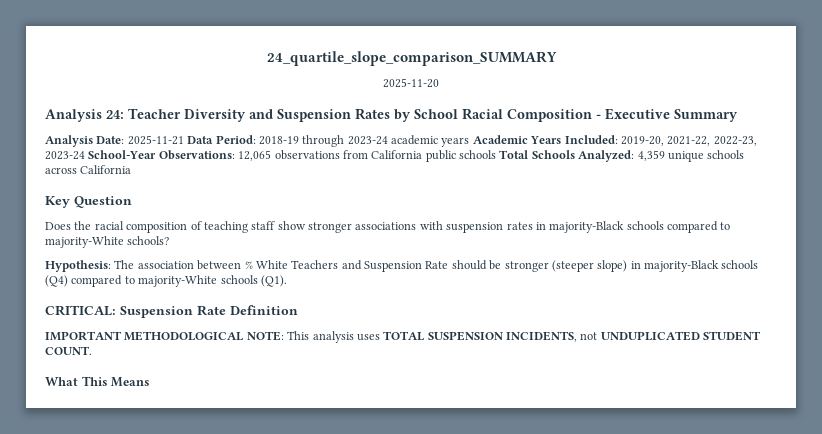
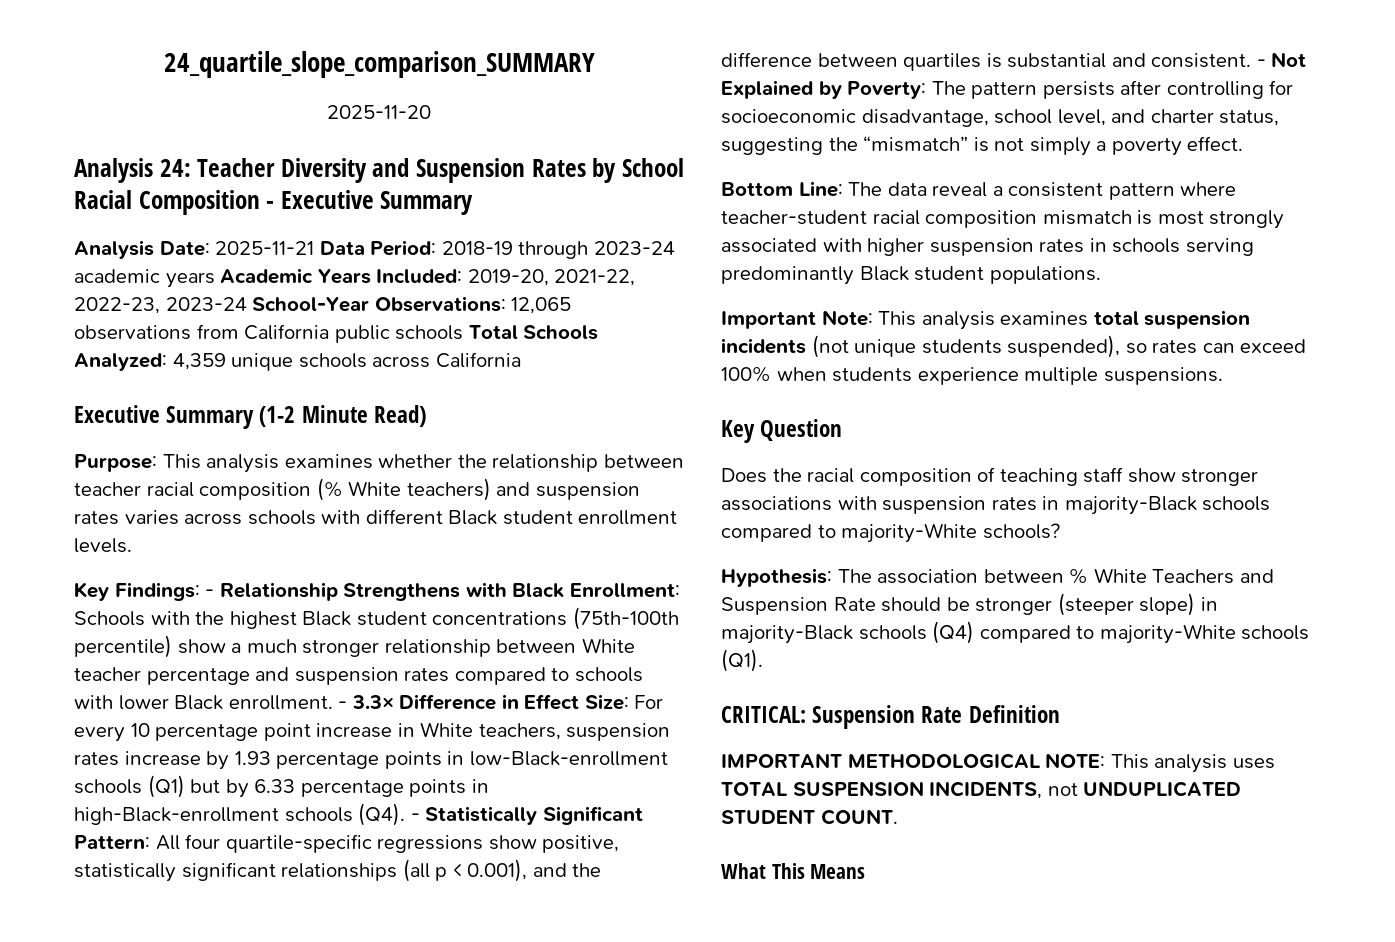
+ Executive Summary (1-2 Minute Read)
+ Purpose: This analysis examines whether the relationship between teacher racial composition (% White teachers) and suspension rates varies across schools with different Black student enrollment levels.
+ Key Findings: - Relationship Strengthens with Black Enrollment: Schools with the highest Black student concentrations (75th-100th percentile) show a much stronger relationship between White teacher percentage and suspension rates compared to schools with lower Black enrollment. - 3.3× Difference in Effect Size: For every 10 percentage point increase in White teachers, suspension rates increase by 1.93 percentage points in low-Black-enrollment schools (Q1) but by 6.33 percentage points in high-Black-enrollment schools (Q4). - Statistically Significant Pattern: All four quartile-specific regressions show positive, statistically significant relationships (all p < 0.001), and the difference between quartiles is substantial and consistent. - Not Explained by Poverty: The pattern persists after controlling for socioeconomic disadvantage, school level, and charter status, suggesting the “mismatch” is not simply a poverty effect.
+ Bottom Line: The data reveal a consistent pattern where teacher-student racial composition mismatch is most strongly associated with higher suspension rates in schools serving predominantly Black student populations.
+ Important Note: This analysis examines total suspension incidents (not unique students suspended), so rates can exceed 100% when students experience multiple suspensions.

